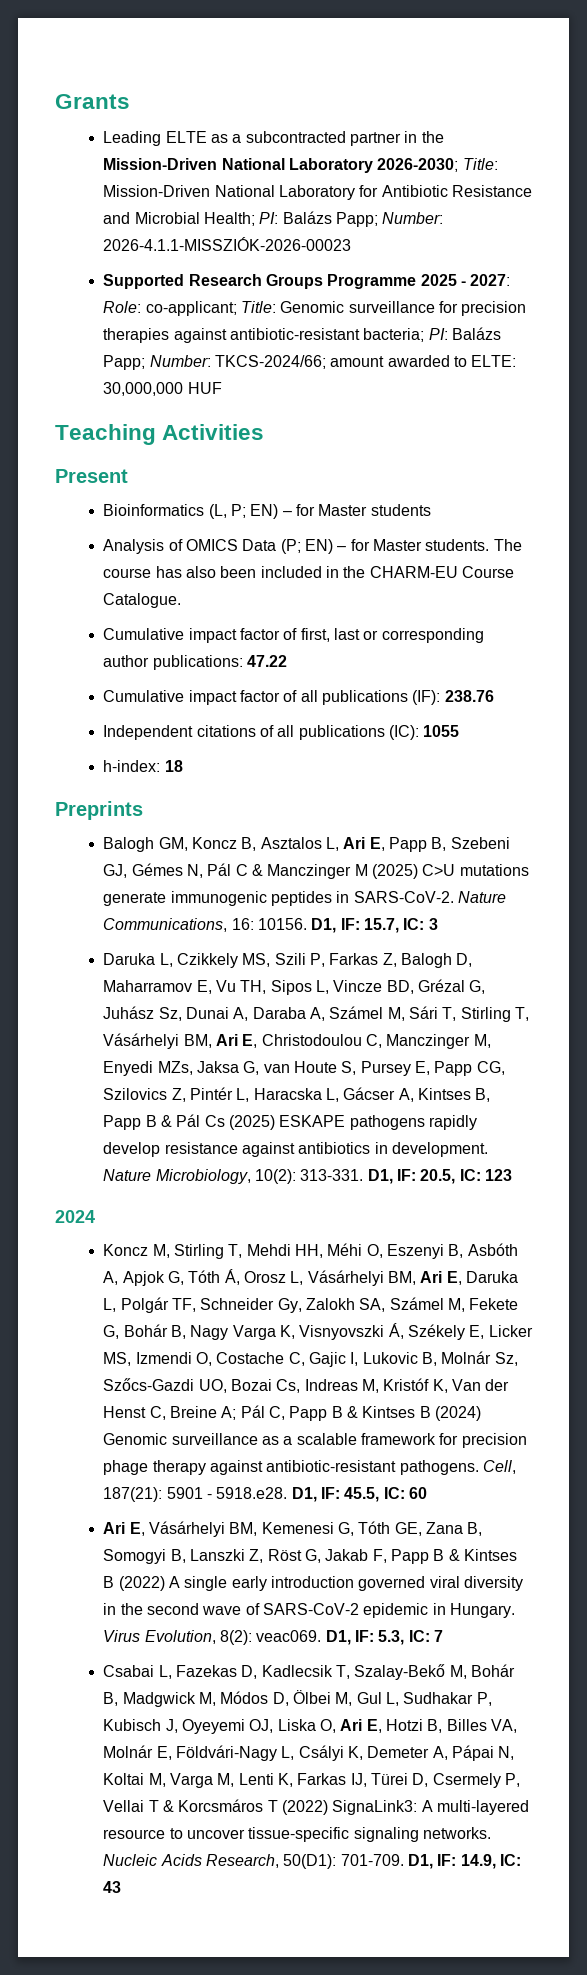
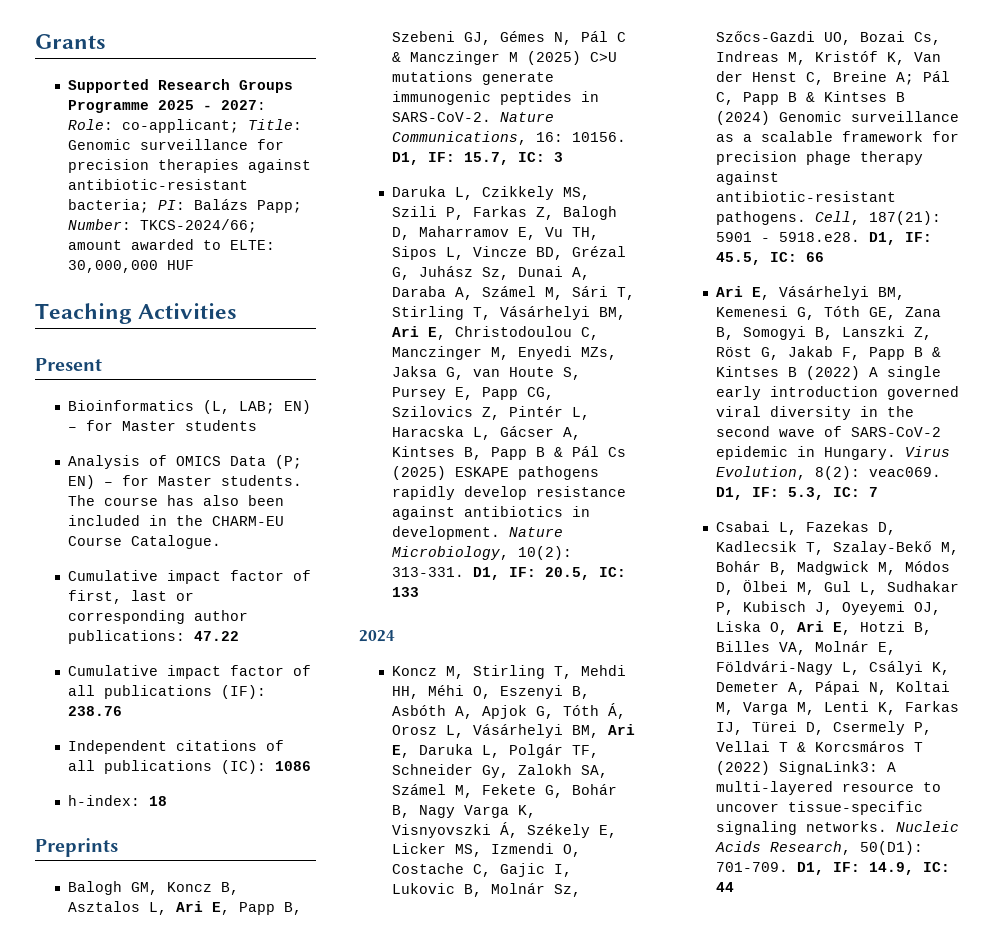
- Leading ELTE as a subcontracted partner in the Mission-Driven National Laboratory 2026-2030; Title: Mission-Driven National Laboratory for Antibiotic Resistance and Microbial Health; PI: Balázs Papp; Number: 2026-4.1.1-MISSZIÓK-2026-00023
- Bioinformatics (L, P; EN) – for Master students
+ Bioinformatics (L, LAB; EN) – for Master students
- Independent citations of all publications (IC): 1055
+ Independent citations of all publications (IC): 1086
- D1, IF: 20.5, IC: 123
+ D1, IF: 20.5, IC: 133
- Cell, 187(21): 5901 - 5918.e28. D1, IF: 45.5, IC: 60
+ Cell, 187(21): 5901 - 5918.e28. D1, IF: 45.5, IC: 66
- D1, IF: 14.9, IC: 43
+ D1, IF: 14.9, IC: 44

